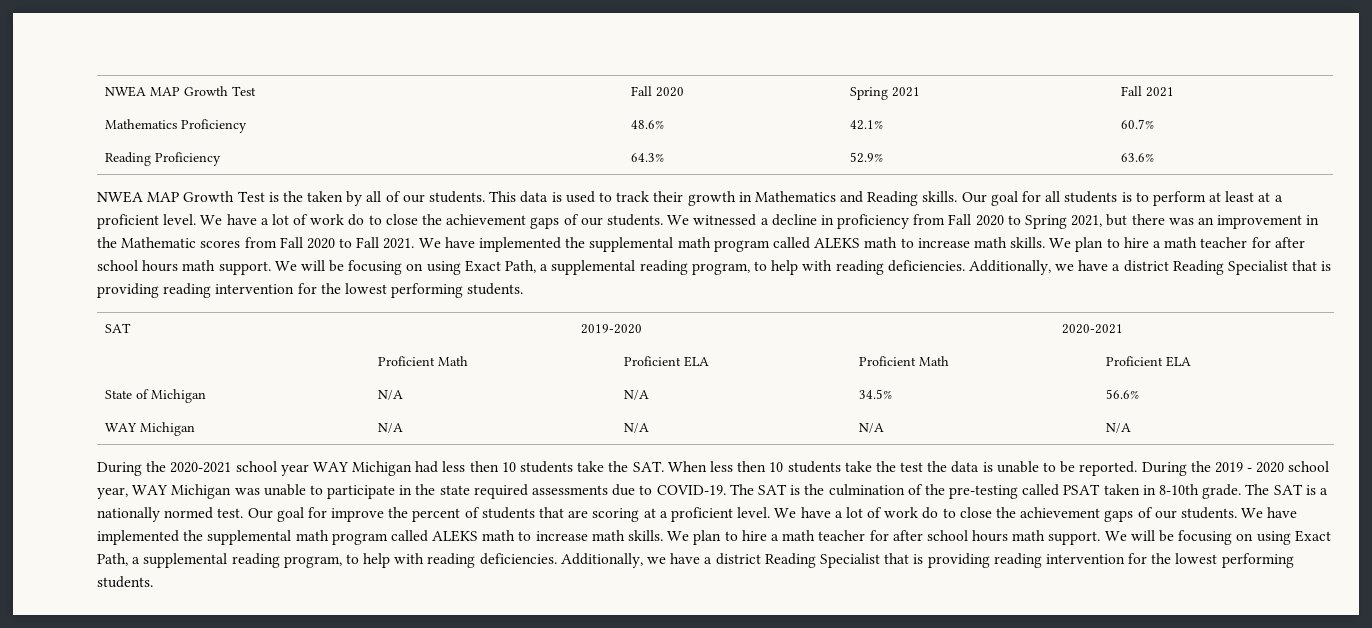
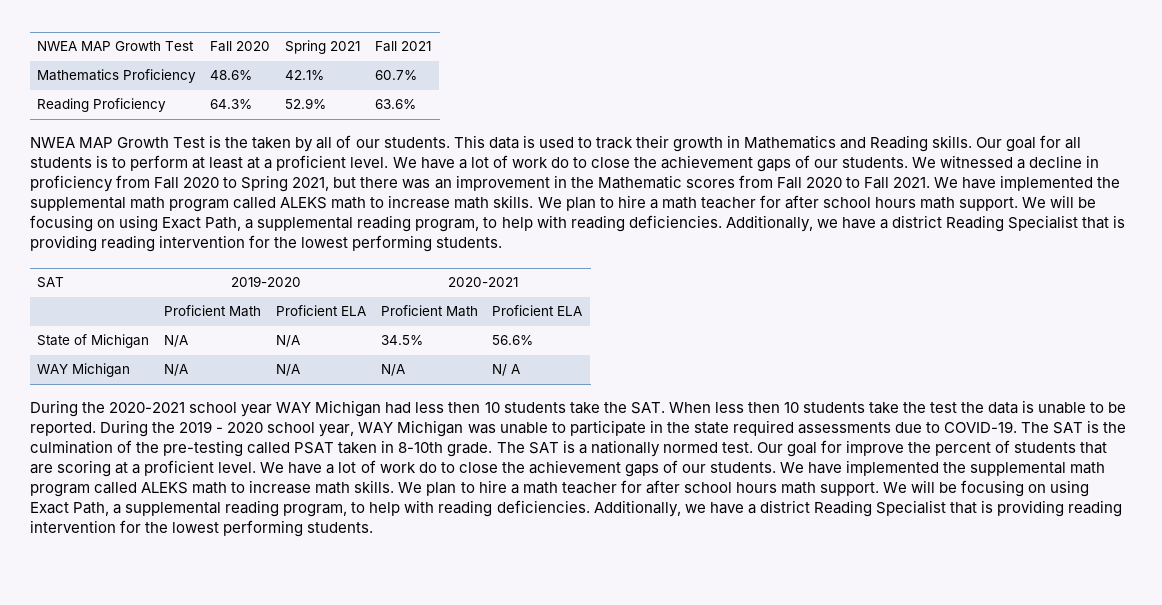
- WAY Michigan | N/A | N/A | N/A | N/A
+ WAY Michigan | N/A | N/A | N/A | N/ A

